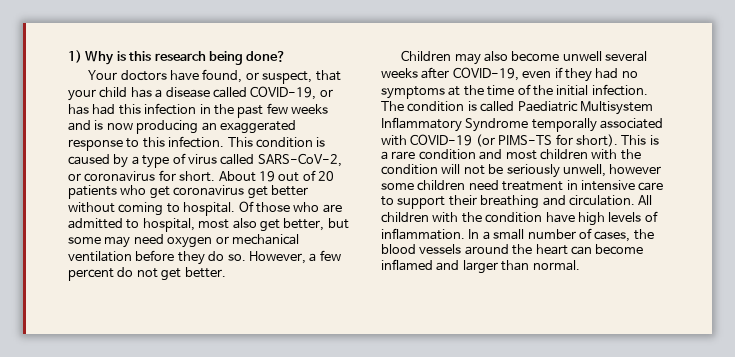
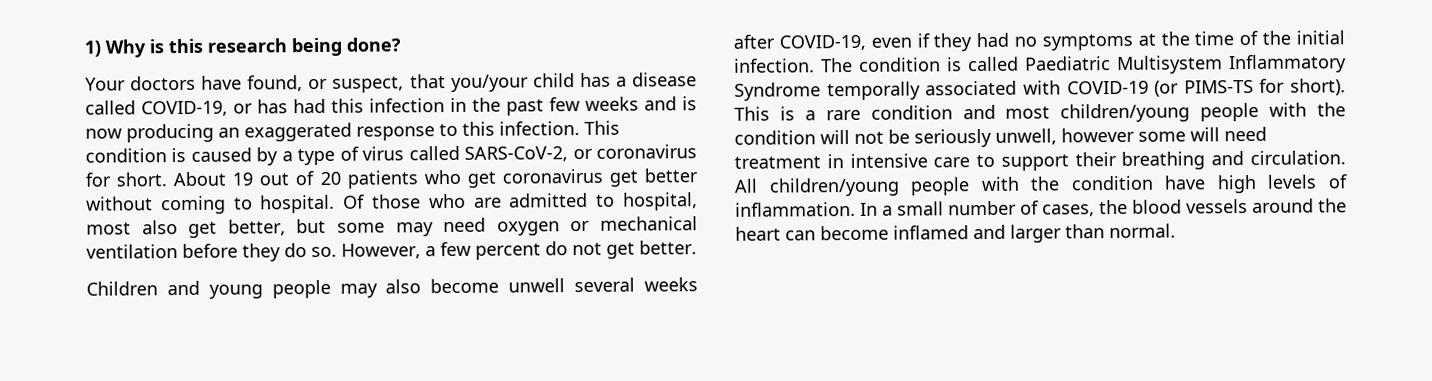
- Your doctors have found, or suspect, that your child has a disease called COVID-19, or has had this infection in the past few weeks and is now producing an exaggerated response to this infection.
+ Your doctors have found, or suspect, that you/your child has a disease called COVID-19, or has had this infection in the past few weeks and is now producing an exaggerated response to this infection.
- Children may also become unwell several weeks after COVID-19, even if they had no symptoms at the time of the initial infection.
+ Children and young people may also become unwell several weeks after COVID-19, even if they had no symptoms at the time of the initial infection.
- This is a rare condition and most children with the condition will not be seriously unwell, however some children need treatment in intensive care to support their breathing and circulation.
+ This is a rare condition and most children/young people with the condition will not be seriously unwell, however some will need treatment in intensive care to support their breathing and circulation.
- All children with the condition have high levels of inflammation.
+ All children/young people with the condition have high levels of inflammation.

